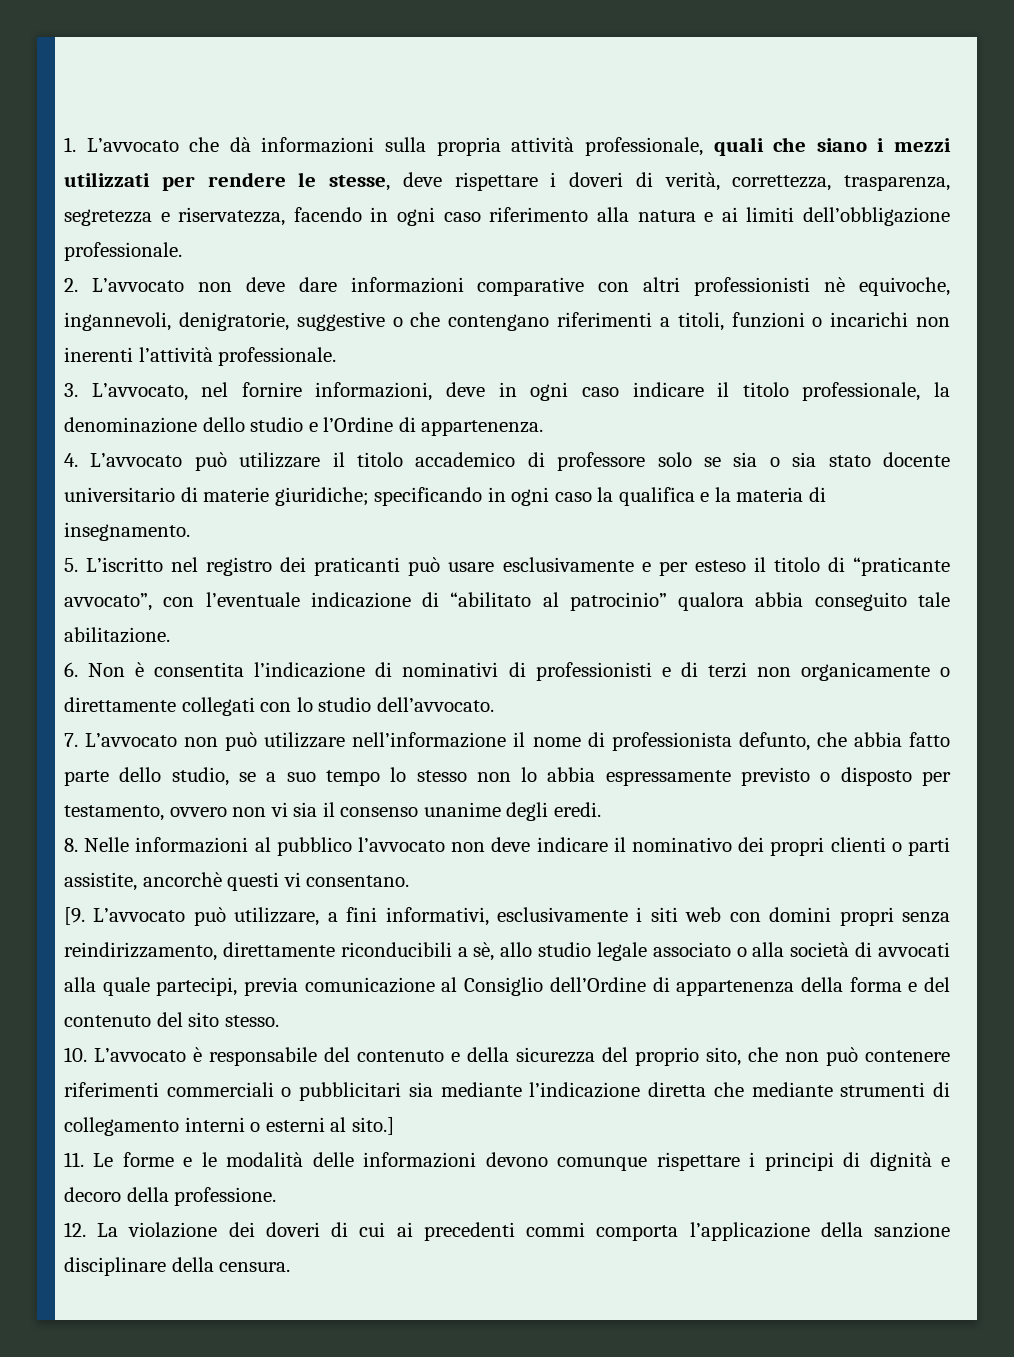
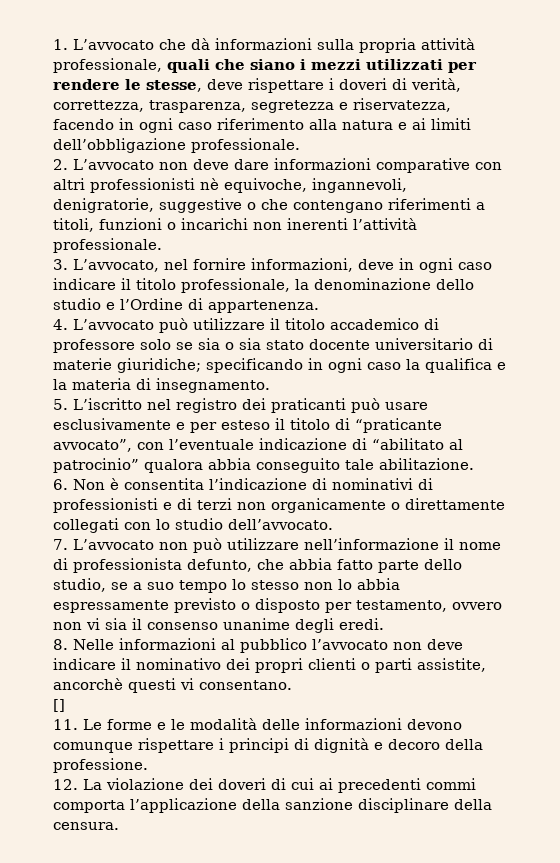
- [9. L’avvocato può utilizzare, a fini informativi, esclusivamente i siti web con domini propri senza reindirizzamento, direttamente riconducibili a sè, allo studio legale associato o alla società di avvocati alla quale partecipi, previa comunicazione al Consiglio dell’Ordine di appartenenza della forma e del contenuto del sito stesso.
- 10. L’avvocato è responsabile del contenuto e della sicurezza del proprio sito, che non può contenere riferimenti commerciali o pubblicitari sia mediante l’indicazione diretta che mediante strumenti di collegamento interni o esterni al sito.]
+ []

